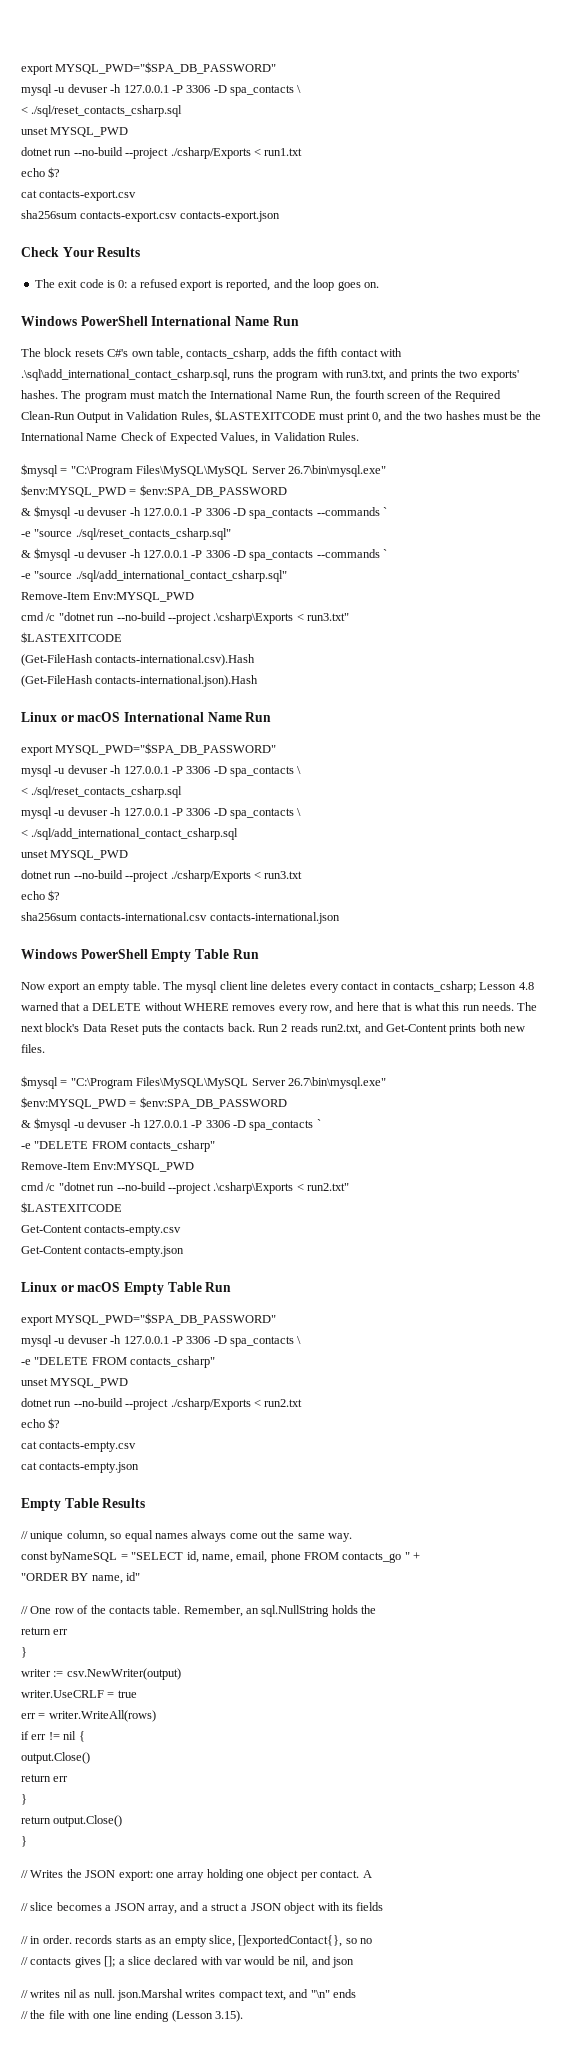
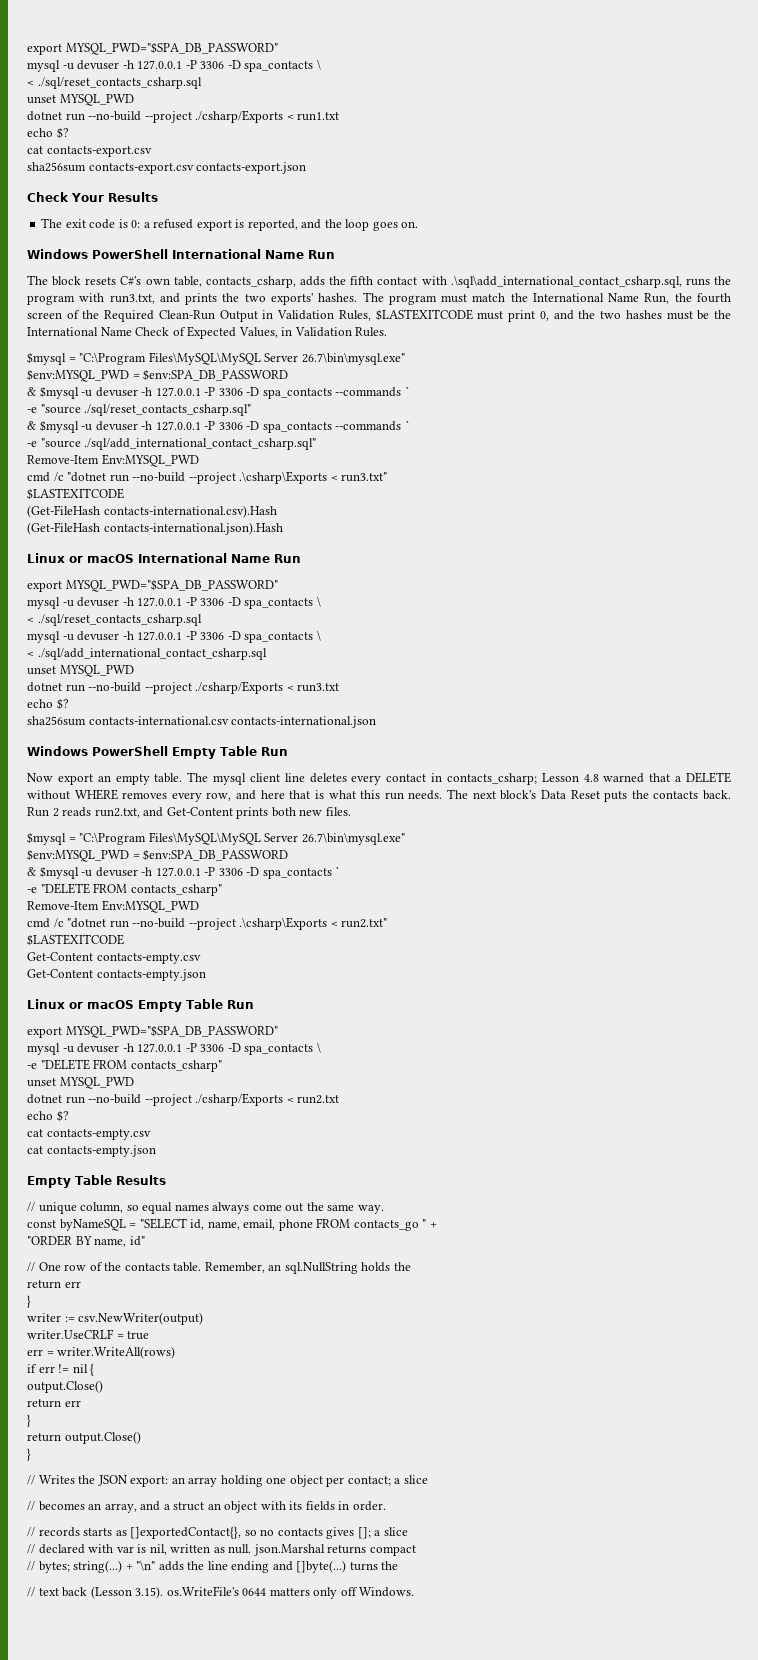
- // Writes the JSON export: one array holding one object per contact. A
- // slice becomes a JSON array, and a struct a JSON object with its fields
- // in order. records starts as an empty slice, []exportedContact{}, so no
- // contacts gives []; a slice declared with var would be nil, and json
- // writes nil as null. json.Marshal writes compact text, and "\n" ends
- // the file with one line ending (Lesson 3.15).
+ // Writes the JSON export: an array holding one object per contact; a slice
+ // becomes an array, and a struct an object with its fields in order.
+ // records starts as []exportedContact{}, so no contacts gives []; a slice
+ // declared with var is nil, written as null. json.Marshal returns compact
+ // bytes; string(...) + "\n" adds the line ending and []byte(...) turns the
+ // text back (Lesson 3.15). os.WriteFile's 0644 matters only off Windows.

